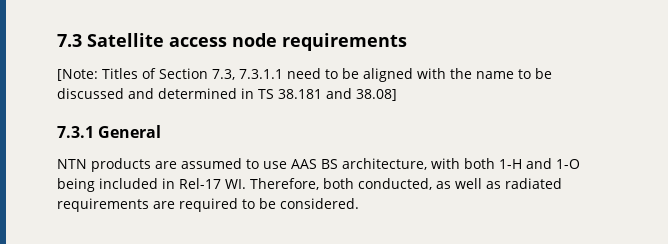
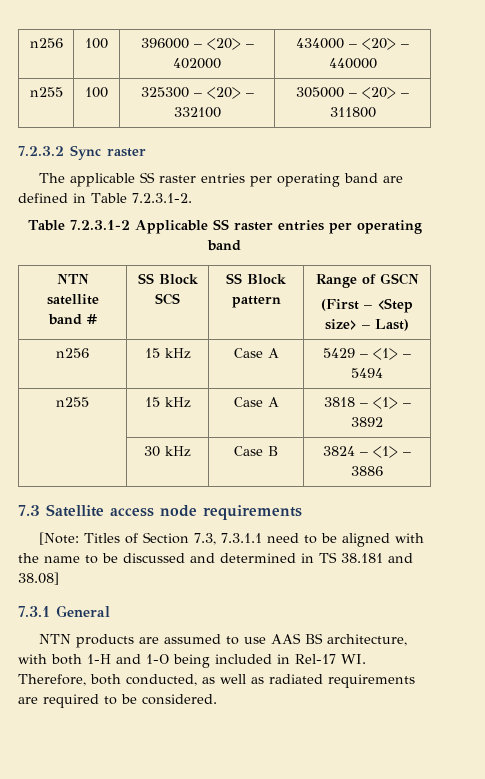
+ n256 | 100 | 396000 – <20> – 402000 | 434000 – <20> – 440000
+ n255 | 100 | 325300 – <20> – 332100 | 305000 – <20> – 311800
+ 7.2.3.2 Sync raster
+ The applicable SS raster entries per operating band are defined in Table 7.2.3.1-2.
+ Table 7.2.3.1-2 Applicable SS raster entries per operating band
+ NTN satellite band # | SS Block SCS | SS Block pattern | Range of GSCN
+ (First – <Step size> – Last)
+ n256 | 15 kHz | Case A | 5429 – <1> – 5494
+ n255 | 15 kHz | Case A | 3818 – <1> – 3892
+ | 30 kHz | Case B | 3824 – <1> – 3886

